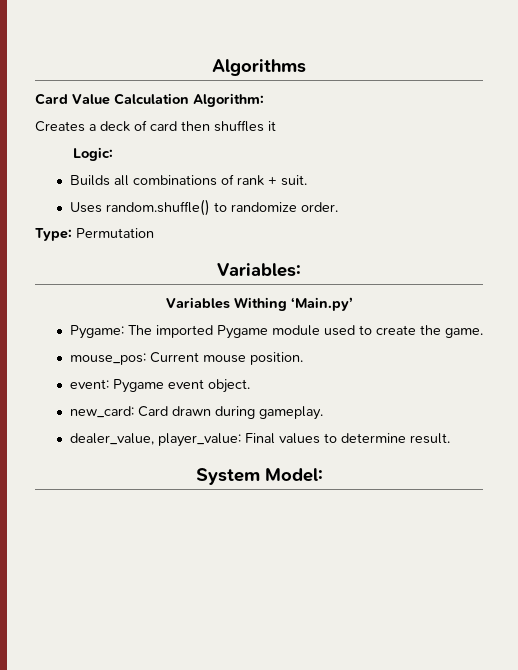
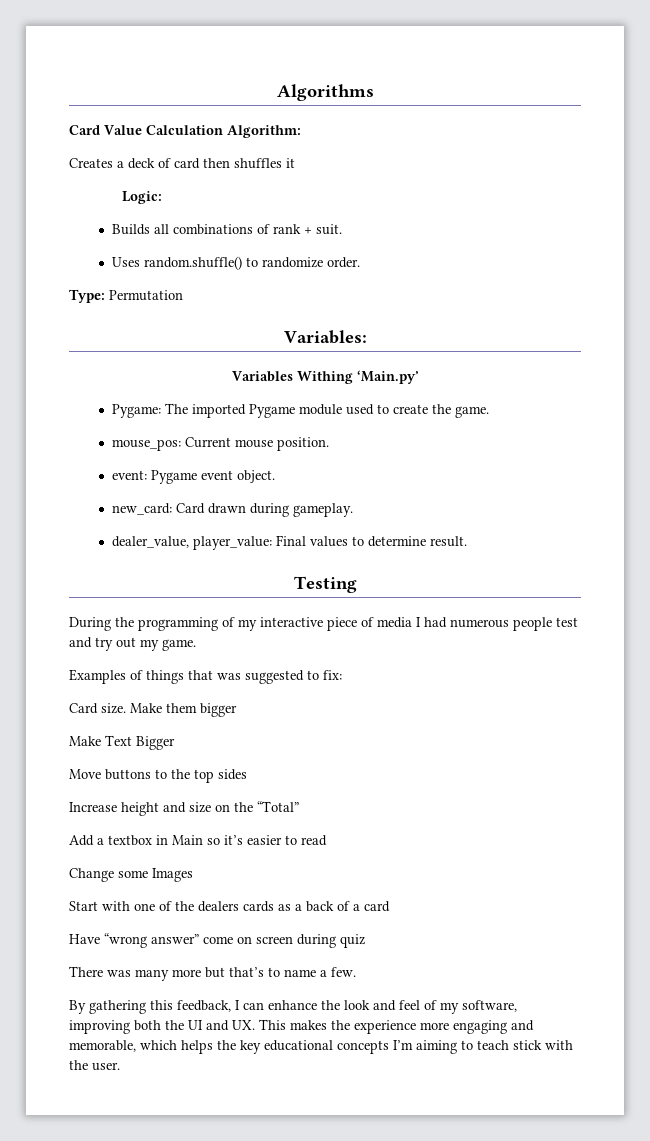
- System Model:
+ Testing
+ During the programming of my interactive piece of media I had numerous people test and try out my game.
+ Examples of things that was suggested to fix:
+ Card size. Make them bigger
+ Make Text Bigger
+ Move buttons to the top sides
+ Increase height and size on the “Total”
+ Add a textbox in Main so it’s easier to read
+ Change some Images
+ Start with one of the dealers cards as a back of a card
+ Have “wrong answer” come on screen during quiz
+ There was many more but that’s to name a few.
+ By gathering this feedback, I can enhance the look and feel of my software, improving both the UI and UX. This makes the experience more engaging and memorable, which helps the key educational concepts I’m aiming to teach stick with the user.

